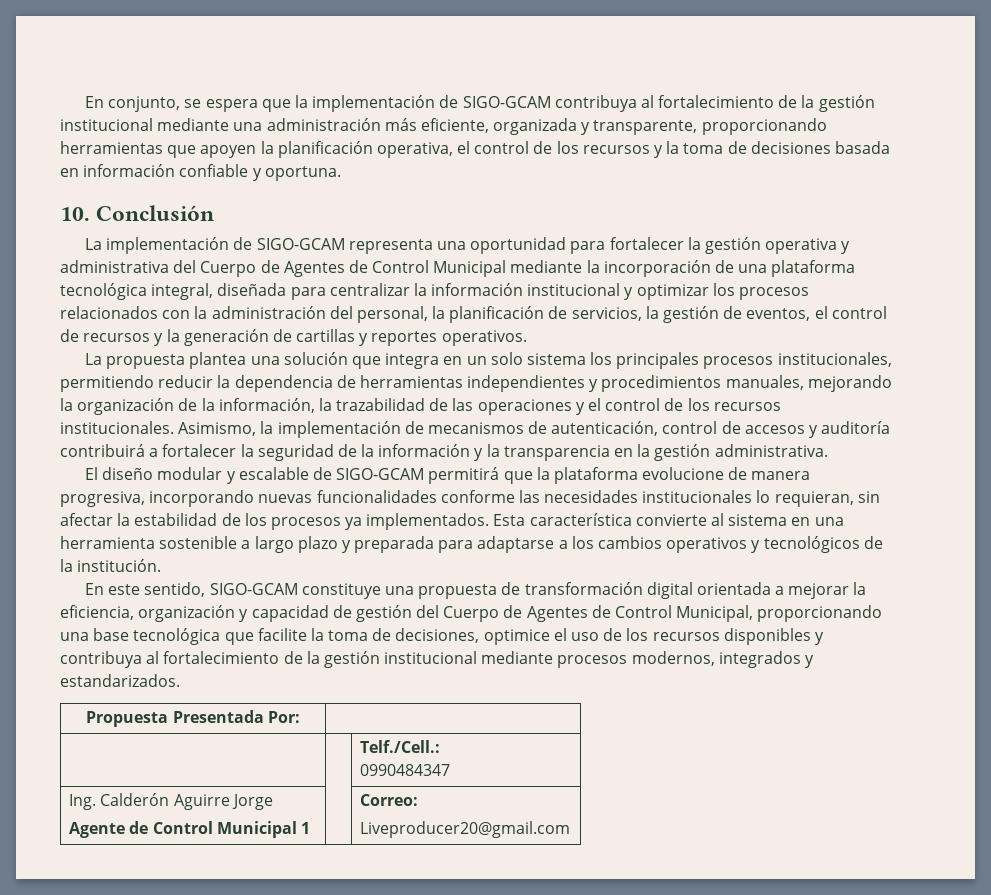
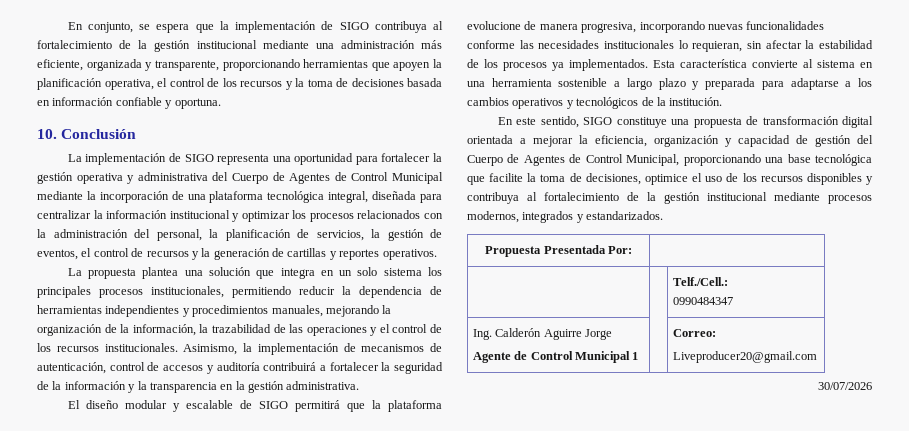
- En conjunto, se espera que la implementación de SIGO-GCAM contribuya al fortalecimiento de la gestión institucional mediante una administración más eficiente, organizada y transparente, proporcionando herramientas que apoyen la planificación operativa, el control de los recursos y la toma de decisiones basada en información confiable y oportuna.
+ En conjunto, se espera que la implementación de SIGO contribuya al fortalecimiento de la gestión institucional mediante una administración más eficiente, organizada y transparente, proporcionando herramientas que apoyen la planificación operativa, el control de los recursos y la toma de decisiones basada en información confiable y oportuna.
- La implementación de SIGO-GCAM representa una oportunidad para fortalecer la gestión operativa y administrativa del Cuerpo de Agentes de Control Municipal mediante la incorporación de una plataforma tecnológica integral, diseñada para centralizar la información institucional y optimizar los procesos relacionados con la administración del personal, la planificación de servicios, la gestión de eventos, el control de recursos y la generación de cartillas y reportes operativos.
+ La implementación de SIGO representa una oportunidad para fortalecer la gestión operativa y administrativa del Cuerpo de Agentes de Control Municipal mediante la incorporación de una plataforma tecnológica integral, diseñada para centralizar la información institucional y optimizar los procesos relacionados con la administración del personal, la planificación de servicios, la gestión de eventos, el control de recursos y la generación de cartillas y reportes operativos.
- El diseño modular y escalable de SIGO-GCAM permitirá que la plataforma evolucione de manera progresiva, incorporando nuevas funcionalidades conforme las necesidades institucionales lo requieran, sin afectar la estabilidad de los procesos ya implementados.
+ El diseño modular y escalable de SIGO permitirá que la plataforma evolucione de manera progresiva, incorporando nuevas funcionalidades conforme las necesidades institucionales lo requieran, sin afectar la estabilidad de los procesos ya implementados.
- En este sentido, SIGO-GCAM constituye una propuesta de transformación digital orientada a mejorar la eficiencia, organización y capacidad de gestión del Cuerpo de Agentes de Control Municipal, proporcionando una base tecnológica que facilite la toma de decisiones, optimice el uso de los recursos disponibles y contribuya al fortalecimiento de la gestión institucional mediante procesos modernos, integrados y estandarizados.
+ En este sentido, SIGO constituye una propuesta de transformación digital orientada a mejorar la eficiencia, organización y capacidad de gestión del Cuerpo de Agentes de Control Municipal, proporcionando una base tecnológica que facilite la toma de decisiones, optimice el uso de los recursos disponibles y contribuya al fortalecimiento de la gestión institucional mediante procesos modernos, integrados y estandarizados.
+ 30/07/2026

